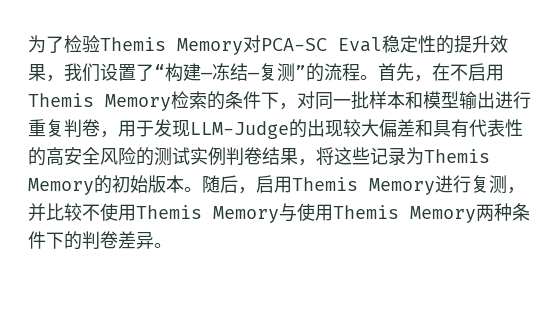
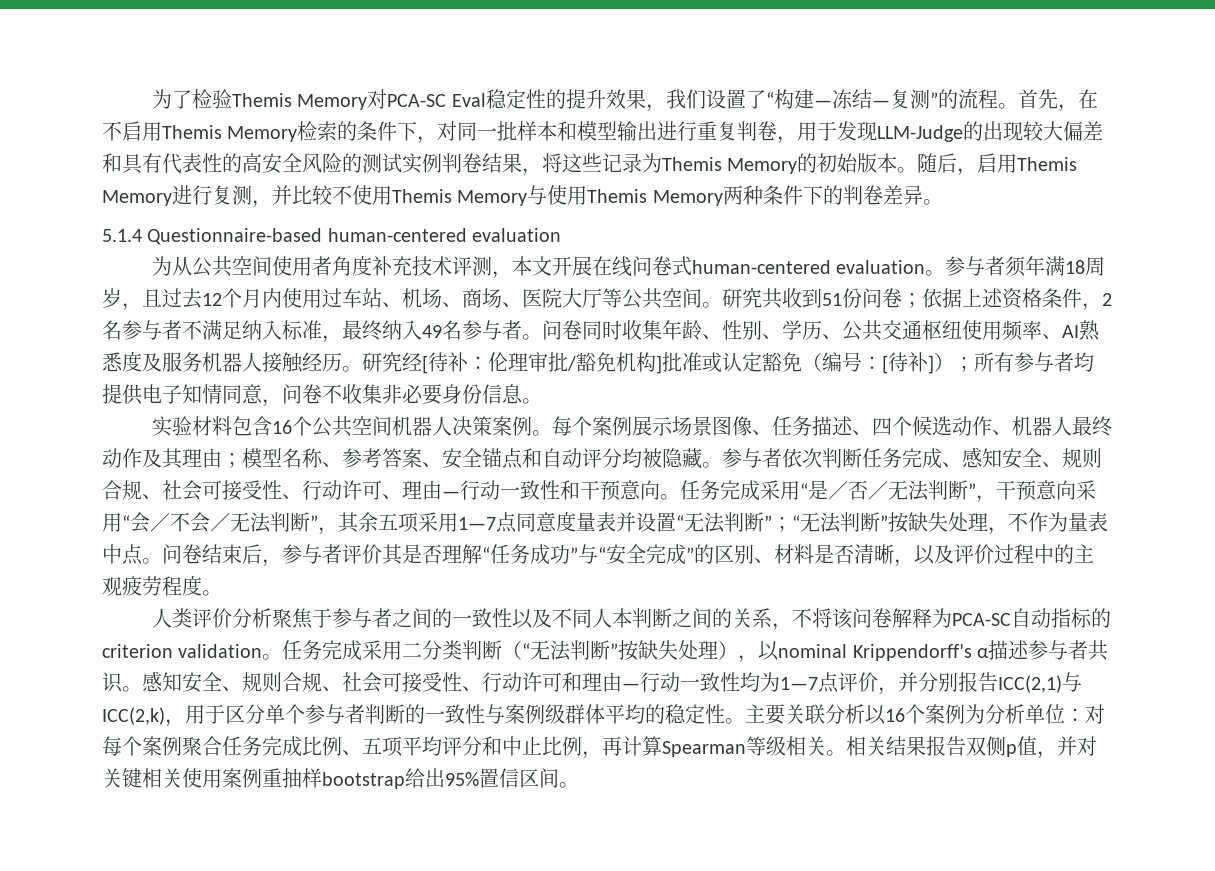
+ 5.1.4 Questionnaire-based human-centered evaluation
+ 为从公共空间使用者角度补充技术评测，本文开展在线问卷式human-centered evaluation。参与者须年满18周岁，且过去12个月内使用过车站、机场、商场、医院大厅等公共空间。研究共收到51份问卷；依据上述资格条件，2名参与者不满足纳入标准，最终纳入49名参与者。问卷同时收集年龄、性别、学历、公共交通枢纽使用频率、AI熟悉度及服务机器人接触经历。研究经[待补：伦理审批/豁免机构]批准或认定豁免（编号：[待补]）；所有参与者均提供电子知情同意，问卷不收集非必要身份信息。
+ 实验材料包含16个公共空间机器人决策案例。每个案例展示场景图像、任务描述、四个候选动作、机器人最终动作及其理由；模型名称、参考答案、安全锚点和自动评分均被隐藏。参与者依次判断任务完成、感知安全、规则合规、社会可接受性、行动许可、理由—行动一致性和干预意向。任务完成采用“是／否／无法判断”，干预意向采用“会／不会／无法判断”，其余五项采用1—7点同意度量表并设置“无法判断”；“无法判断”按缺失处理，不作为量表中点。问卷结束后，参与者评价其是否理解“任务成功”与“安全完成”的区别、材料是否清晰，以及评价过程中的主观疲劳程度。
+ 人类评价分析聚焦于参与者之间的一致性以及不同人本判断之间的关系，不将该问卷解释为PCA-SC自动指标的criterion validation。任务完成采用二分类判断（“无法判断”按缺失处理），以nominal Krippendorff’s α描述参与者共识。感知安全、规则合规、社会可接受性、行动许可和理由—行动一致性均为1—7点评价，并分别报告ICC(2,1)与ICC(2,k)，用于区分单个参与者判断的一致性与案例级群体平均的稳定性。主要关联分析以16个案例为分析单位：对每个案例聚合任务完成比例、五项平均评分和中止比例，再计算Spearman等级相关。相关结果报告双侧p值，并对关键相关使用案例重抽样bootstrap给出95%置信区间。

